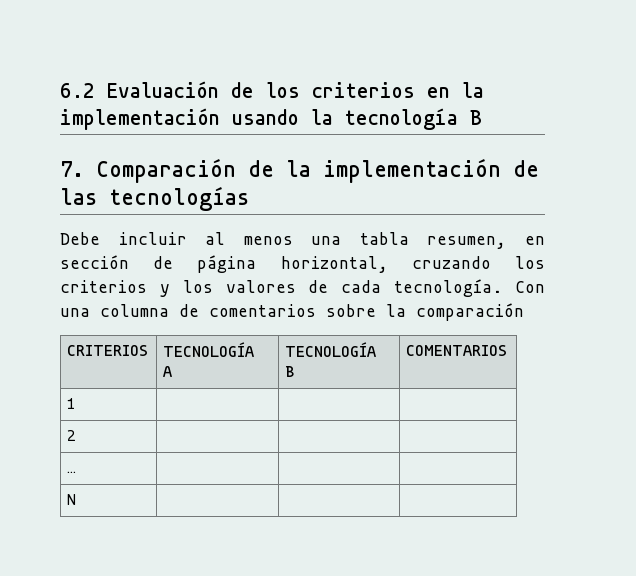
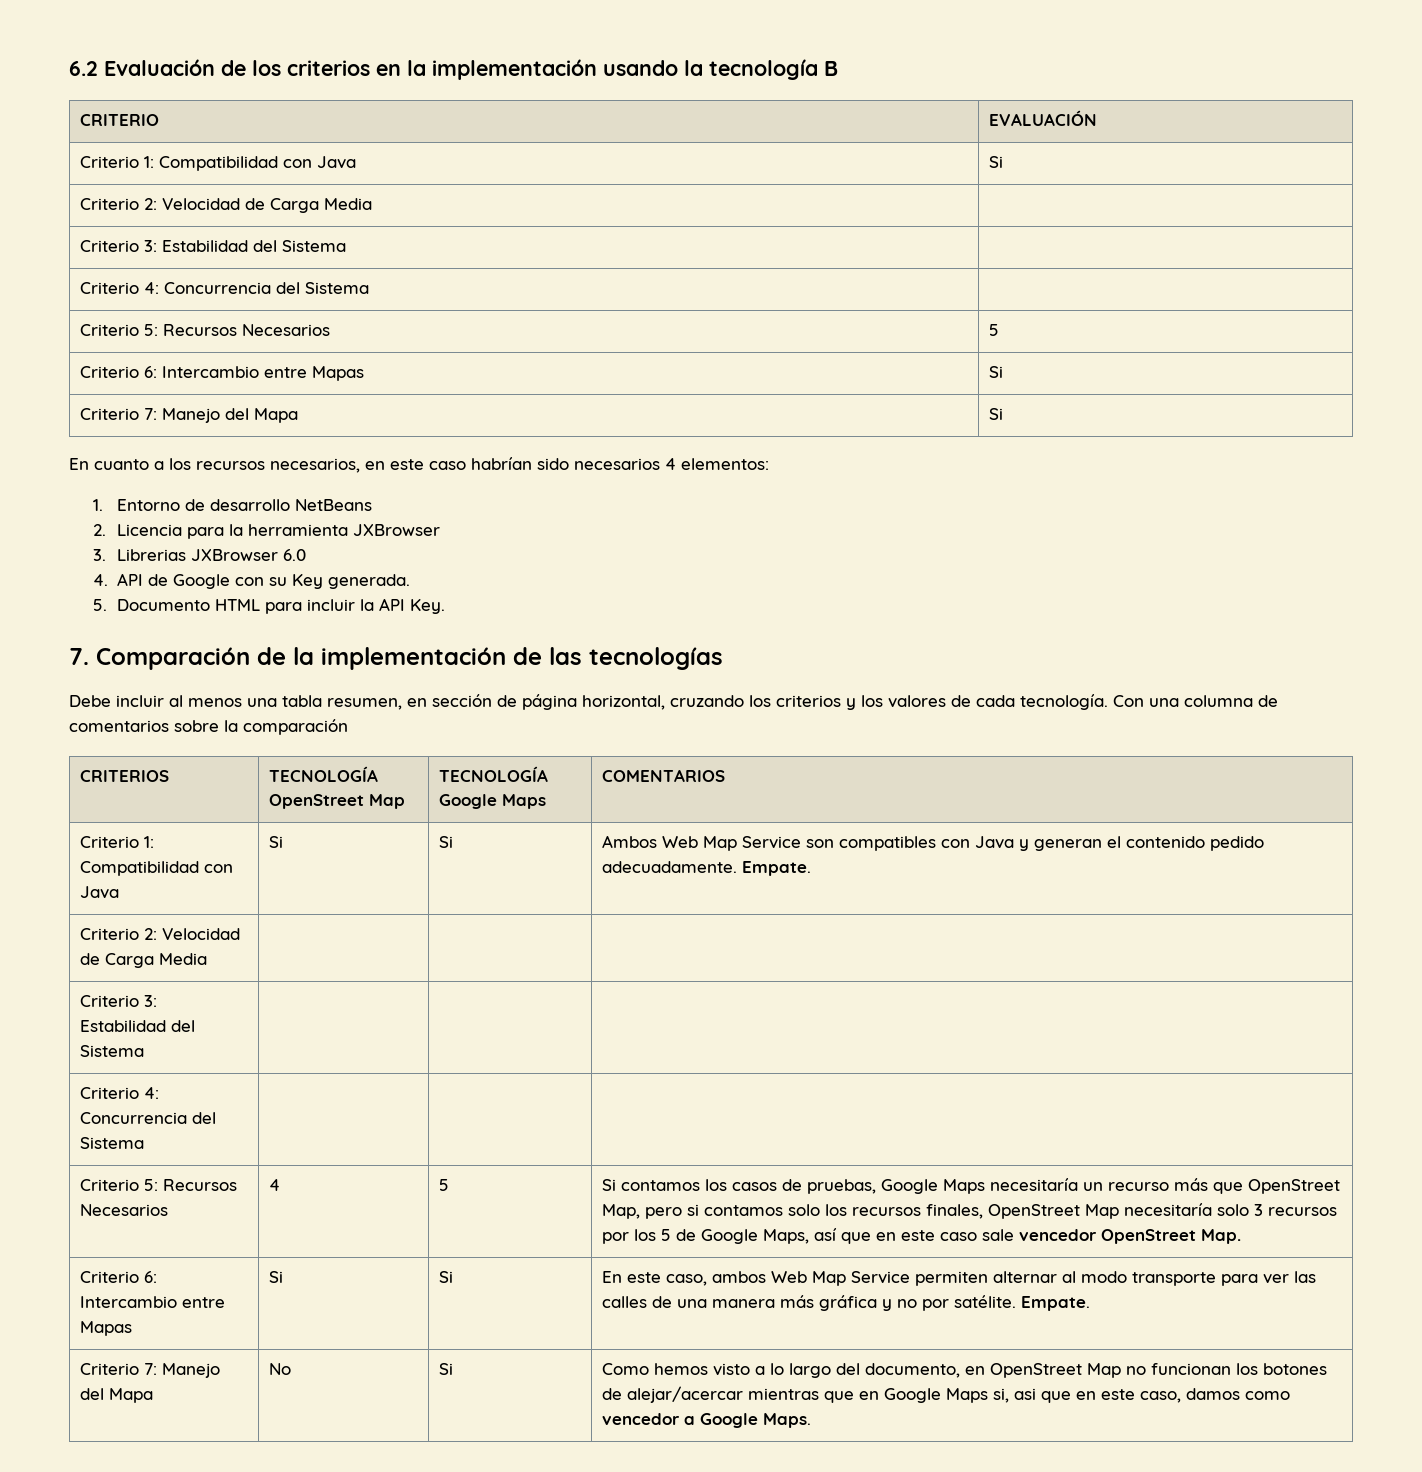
+ CRITERIO | EVALUACIÓN
+ Criterio 1: Compatibilidad con Java | Si
+ Criterio 2: Velocidad de Carga Media |
+ Criterio 3: Estabilidad del Sistema |
+ Criterio 4: Concurrencia del Sistema |
+ Criterio 5: Recursos Necesarios | 5
+ Criterio 6: Intercambio entre Mapas | Si
+ Criterio 7: Manejo del Mapa | Si
+ En cuanto a los recursos necesarios, en este caso habrían sido necesarios 4 elementos:
+ 1. Entorno de desarrollo NetBeans
+ 2. Licencia para la herramienta JXBrowser
+ 3. Librerias JXBrowser 6.0
+ 4. API de Google con su Key generada.
+ 5. Documento HTML para incluir la API Key.
- CRITERIOS | TECNOLOGÍA A | TECNOLOGÍA B | COMENTARIOS
+ CRITERIOS | TECNOLOGÍA OpenStreet Map | TECNOLOGÍA Google Maps | COMENTARIOS
- 1 | | |
- 2 | | |
- … | | |
- N | | |
+ Criterio 1: Compatibilidad con Java | Si | Si | Ambos Web Map Service son compatibles con Java y generan el contenido pedido adecuadamente. Empate.
+ Criterio 2: Velocidad de Carga Media | | |
+ Criterio 3: Estabilidad del Sistema | | |
+ Criterio 4: Concurrencia del Sistema | | |
+ Criterio 5: Recursos Necesarios | 4 | 5 | Si contamos los casos de pruebas, Google Maps necesitaría un recurso más que OpenStreet Map, pero si contamos solo los recursos finales, OpenStreet Map necesitaría solo 3 recursos por los 5 de Google Maps, así que en este caso sale vencedor OpenStreet Map.
+ Criterio 6: Intercambio entre Mapas | Si | Si | En este caso, ambos Web Map Service permiten alternar al modo transporte para ver las calles de una manera más gráfica y no por satélite. Empate.
+ Criterio 7: Manejo del Mapa | No | Si | Como hemos visto a lo largo del documento, en OpenStreet Map no funcionan los botones de alejar/acercar mientras que en Google Maps si, asi que en este caso, damos como vencedor a Google Maps.

